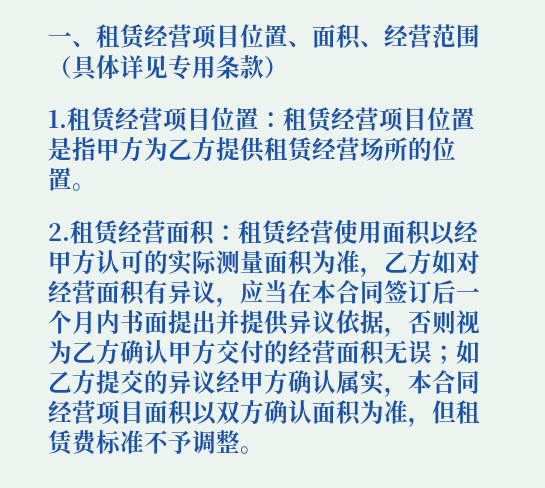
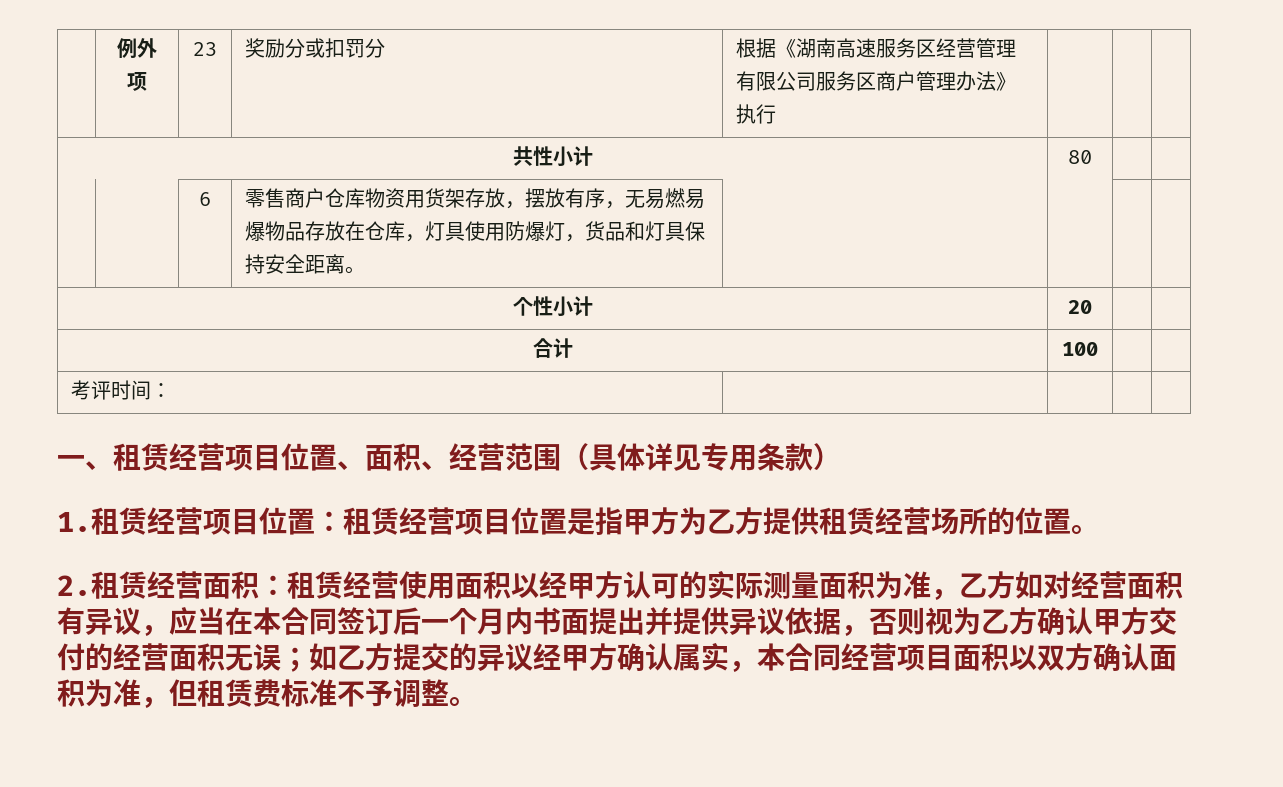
+ | 例外项 | 23 | 奖励分或扣罚分 | 根据《湖南高速服务区经营管理有限公司服务区商户管理办法》执行 | | |
+ 共性小计 | 80 | |
+ | | 6 | 零售商户仓库物资用货架存放，摆放有序，无易燃易爆物品存放在仓库，灯具使用防爆灯，货品和灯具保持安全距离。 | | | |
+ 个性小计 | 20 | |
+ 合计 | 100 | |
+ 考评时间： | | | |

